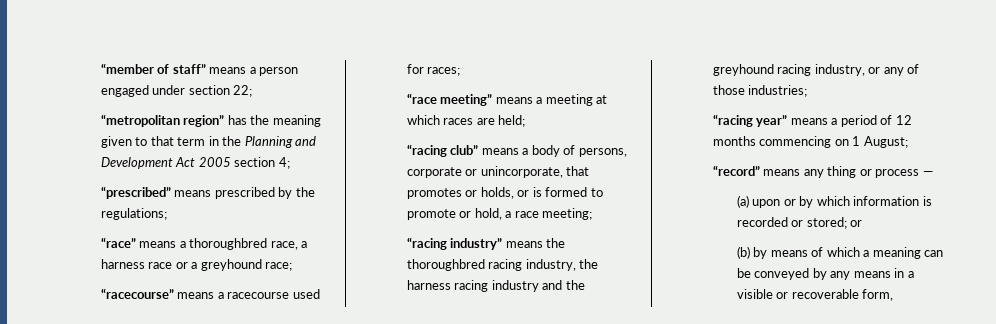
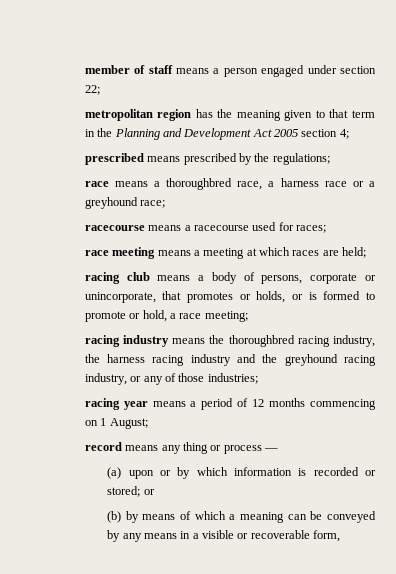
- “member of staff” means a person engaged under section 22;
+ member of staff means a person engaged under section 22;
- “metropolitan region” has the meaning given to that term in the Planning and Development Act 2005 section 4;
+ metropolitan region has the meaning given to that term in the Planning and Development Act 2005 section 4;
- “prescribed” means prescribed by the regulations;
+ prescribed means prescribed by the regulations;
- “race” means a thoroughbred race, a harness race or a greyhound race;
+ race means a thoroughbred race, a harness race or a greyhound race;
- “racecourse” means a racecourse used for races;
+ racecourse means a racecourse used for races;
- “race meeting” means a meeting at which races are held;
+ race meeting means a meeting at which races are held;
- “racing club” means a body of persons, corporate or unincorporate, that promotes or holds, or is formed to promote or hold, a race meeting;
+ racing club means a body of persons, corporate or unincorporate, that promotes or holds, or is formed to promote or hold, a race meeting;
- “racing industry” means the thoroughbred racing industry, the harness racing industry and the greyhound racing industry, or any of those industries;
+ racing industry means the thoroughbred racing industry, the harness racing industry and the greyhound racing industry, or any of those industries;
- “racing year” means a period of 12 months commencing on 1 August;
+ racing year means a period of 12 months commencing on 1 August;
- “record” means any thing or process —
+ record means any thing or process —

